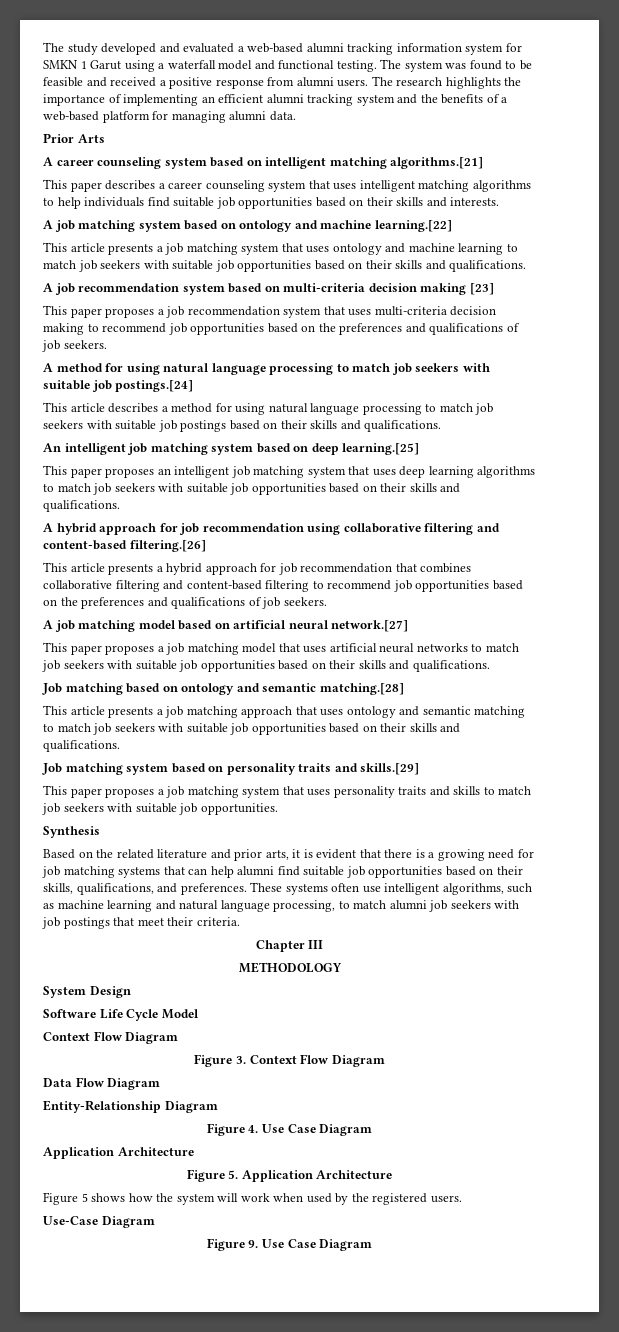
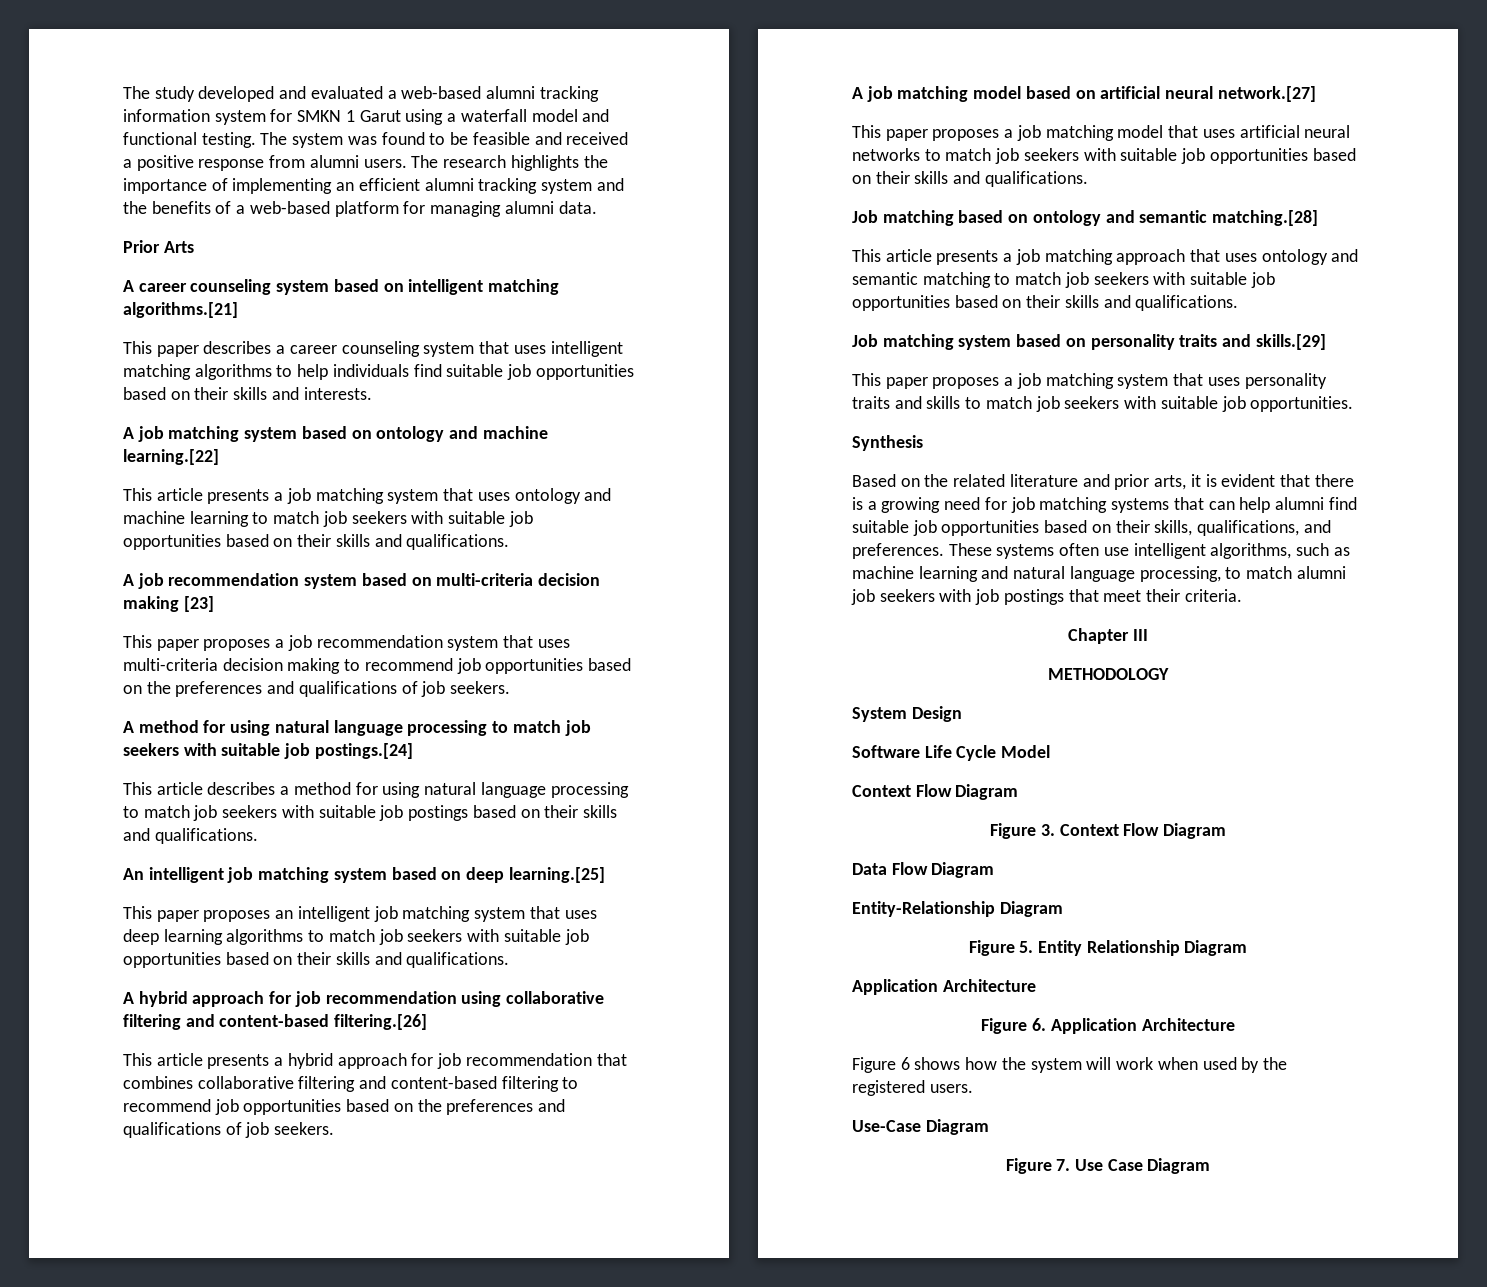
- Figure 4. Use Case Diagram
+ Figure 5. Entity Relationship Diagram
- Figure 5. Application Architecture
- Figure 5 shows how the system will work when used by the registered users.
+ Figure 6. Application Architecture
+ Figure 6 shows how the system will work when used by the registered users.
- Figure 9. Use Case Diagram
+ Figure 7. Use Case Diagram

